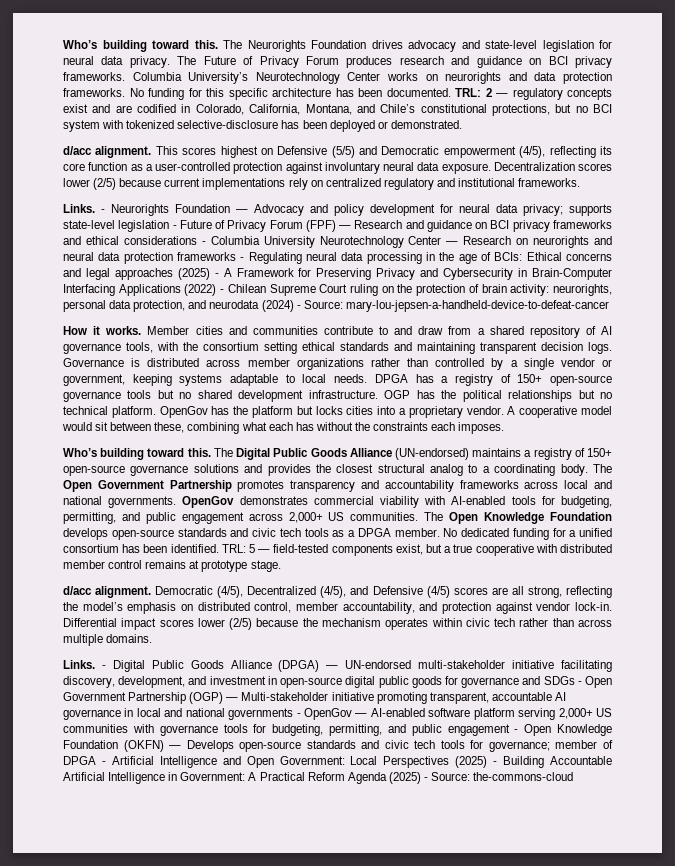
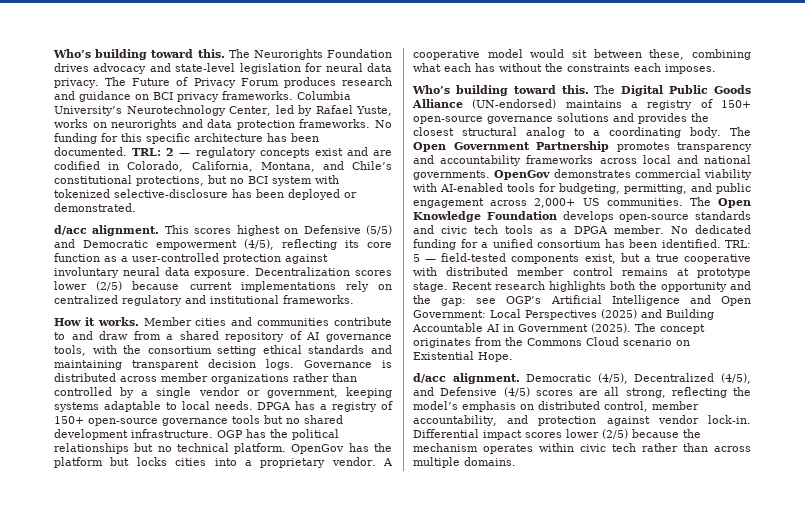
- Columbia University’s Neurotechnology Center works on neurorights and data protection frameworks.
+ Columbia University’s Neurotechnology Center, led by Rafael Yuste, works on neurorights and data protection frameworks.
- Links. - Neurorights Foundation — Advocacy and policy development for neural data privacy; supports state-level legislation - Future of Privacy Forum (FPF) — Research and guidance on BCI privacy frameworks and ethical considerations - Columbia University Neurotechnology Center — Research on neurorights and neural data protection frameworks - Regulating neural data processing in the age of BCIs: Ethical concerns and legal approaches (2025) - A Framework for Preserving Privacy and Cybersecurity in Brain-Computer Interfacing Applications (2022) - Chilean Supreme Court ruling on the protection of brain activity: neurorights, personal data protection, and neurodata (2024) - Source: mary-lou-jepsen-a-handheld-device-to-defeat-cancer
+ Recent research highlights both the opportunity and the gap: see OGP’s Artificial Intelligence and Open Government: Local Perspectives (2025) and Building Accountable AI in Government (2025). The concept originates from the Commons Cloud scenario on Existential Hope.
- Links. - Digital Public Goods Alliance (DPGA) — UN-endorsed multi-stakeholder initiative facilitating discovery, development, and investment in open-source digital public goods for governance and SDGs - Open Government Partnership (OGP) — Multi-stakeholder initiative promoting transparent, accountable AI governance in local and national governments - OpenGov — AI-enabled software platform serving 2,000+ US communities with governance tools for budgeting, permitting, and public engagement - Open Knowledge Foundation (OKFN) — Develops open-source standards and civic tech tools for governance; member of DPGA - Artificial Intelligence and Open Government: Local Perspectives (2025) - Building Accountable Artificial Intelligence in Government: A Practical Reform Agenda (2025) - Source: the-commons-cloud

